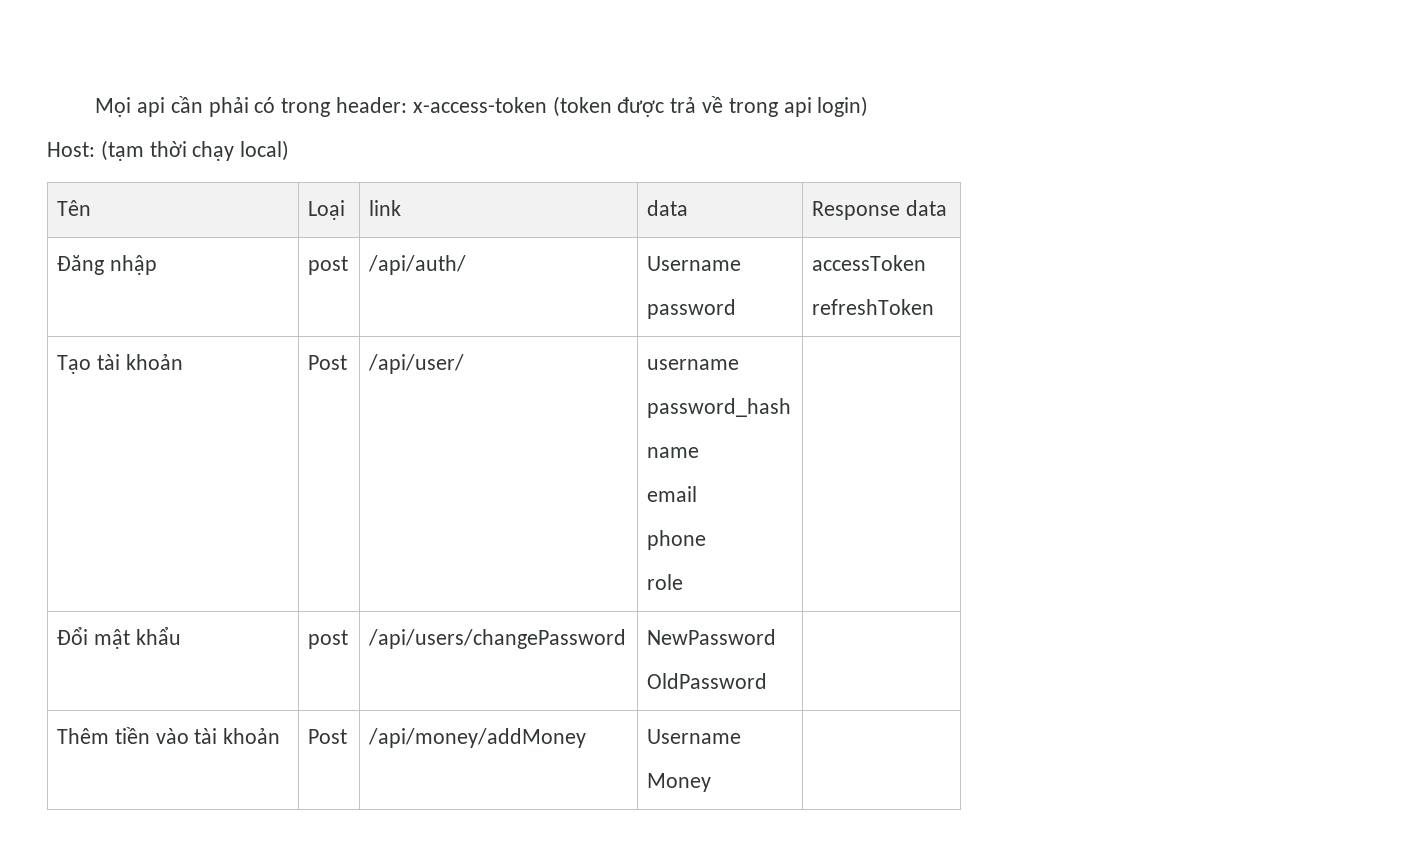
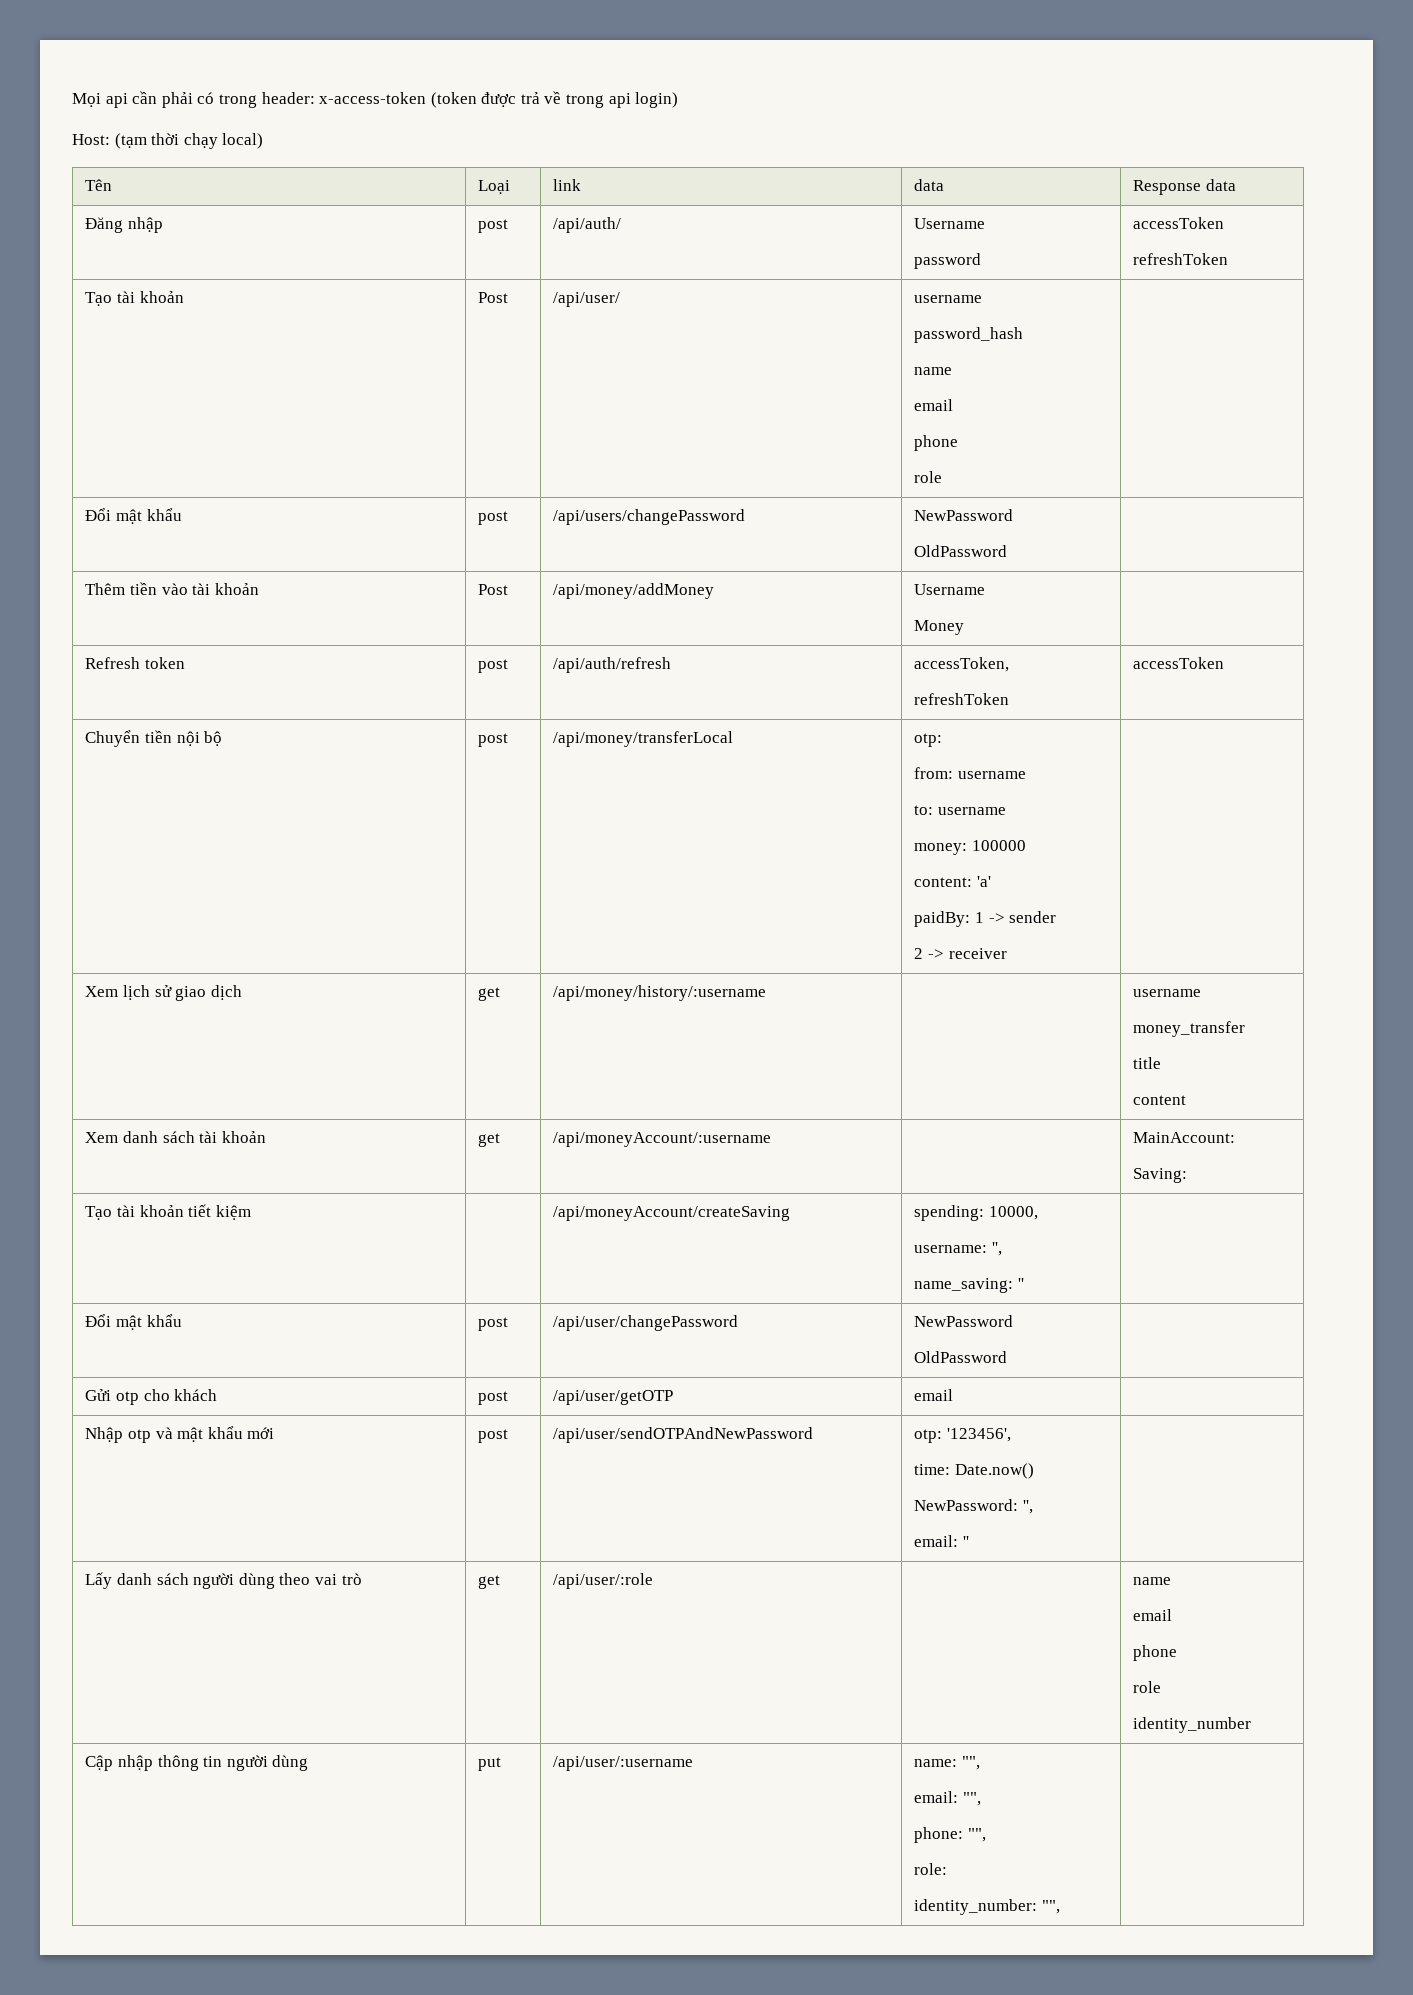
+ Refresh token | post | /api/auth/refresh | accessToken,
+ refreshToken | accessToken
+ Chuyển tiền nội bộ | post | /api/money/transferLocal | otp:
+ from: username
+ to: username
+ money: 100000
+ content: 'a'
+ paidBy: 1 -> sender
+ 2 -> receiver |
+ Xem lịch sử giao dịch | get | /api/money/history/:username | | username
+ money_transfer
+ title
+ content
+ Xem danh sách tài khoản | get | /api/moneyAccount/:username | | MainAccount:
+ Saving:
+ Tạo tài khoản tiết kiệm | | /api/moneyAccount/createSaving | spending: 10000,
+ username: '',
+ name_saving: '' |
+ Đổi mật khẩu | post | /api/user/changePassword | NewPassword
+ OldPassword |
+ Gửi otp cho khách | post | /api/user/getOTP | email |
+ Nhập otp và mật khẩu mới | post | /api/user/sendOTPAndNewPassword | otp: '123456',
+ time: Date.now()
+ NewPassword: '',
+ email: '' |
+ Lấy danh sách người dùng theo vai trò | get | /api/user/:role | | name
+ email
+ phone
+ role
+ identity_number
+ Cập nhập thông tin người dùng | put | /api/user/:username | name: "",
+ email: "",
+ phone: "",
+ role:
+ identity_number: "", |

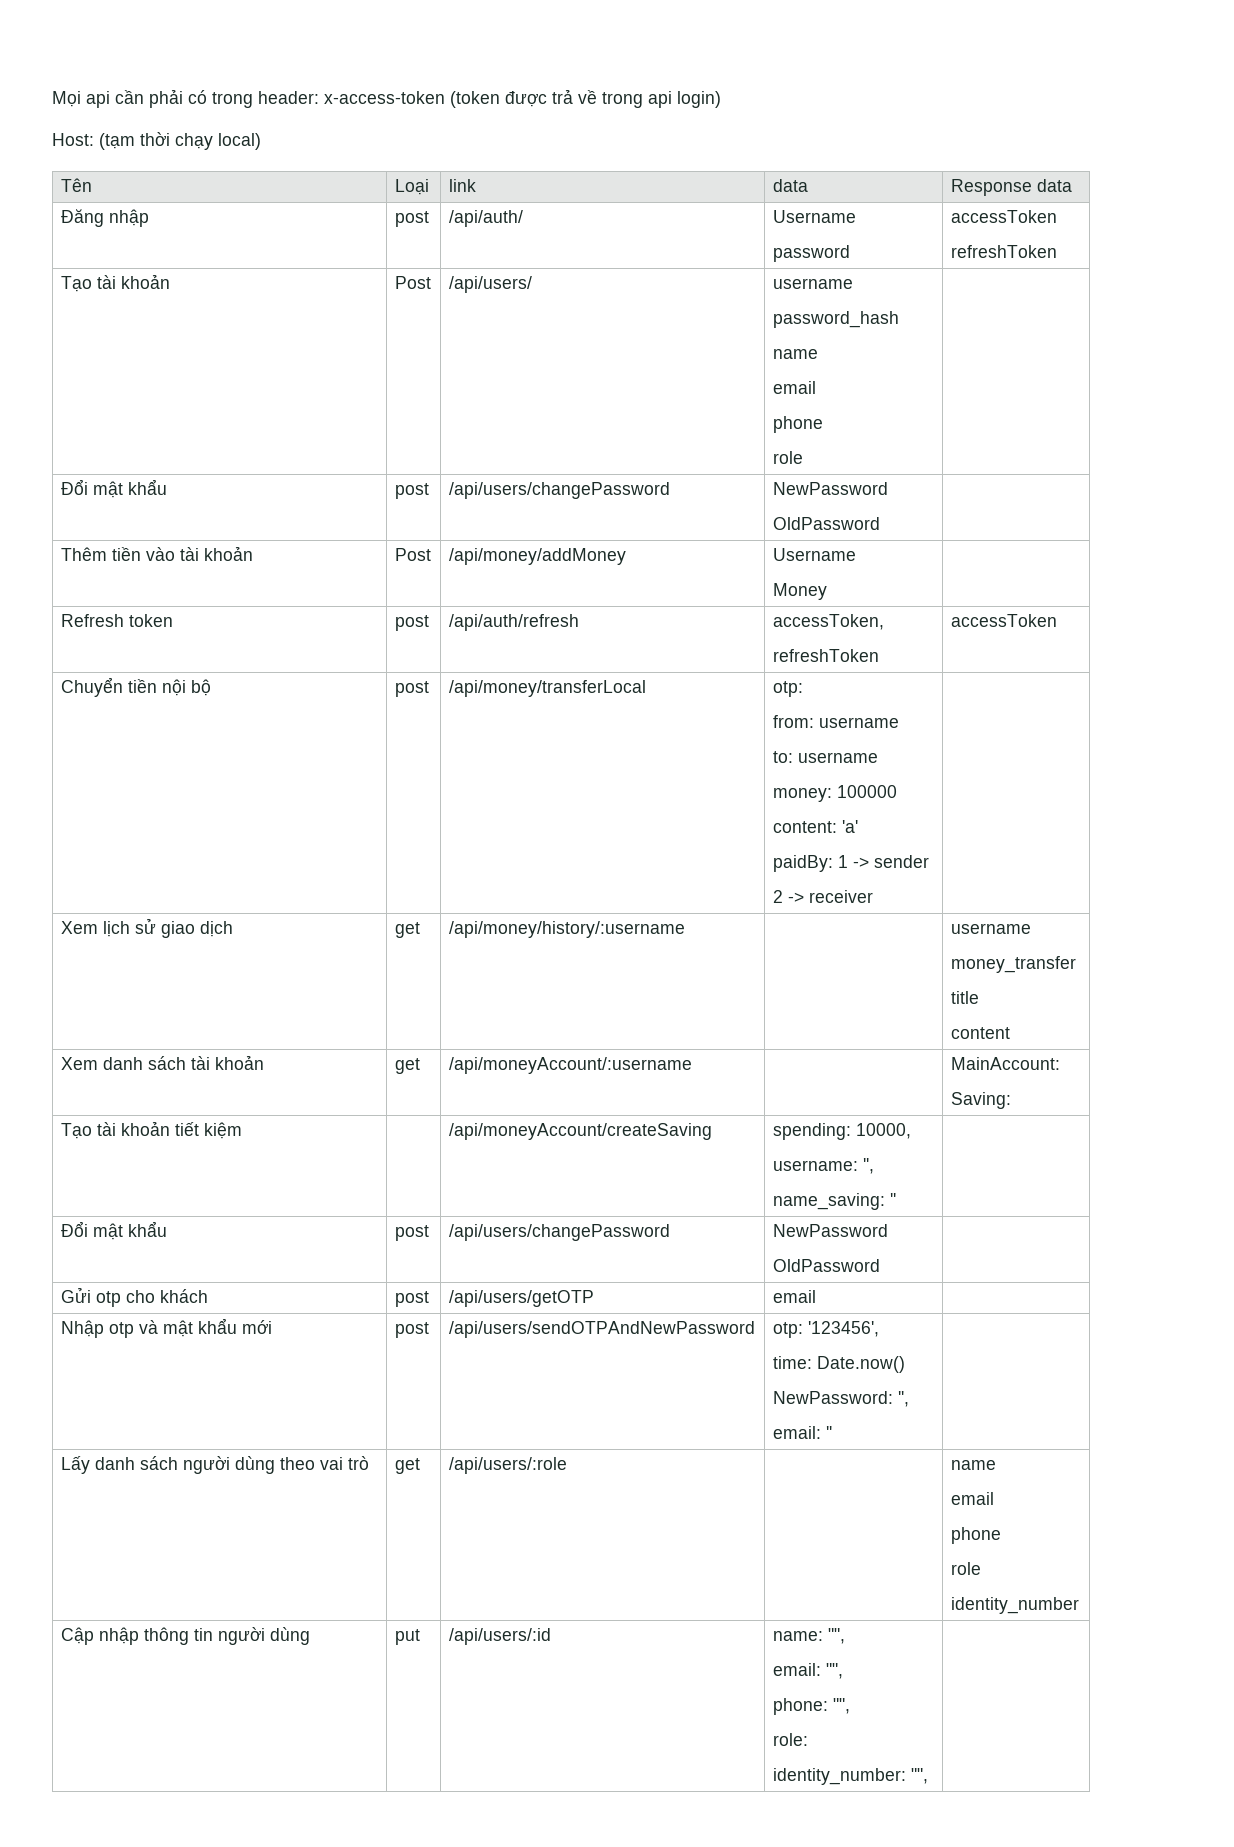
- Tạo tài khoản | Post | /api/user/ | username
+ Tạo tài khoản | Post | /api/users/ | username
  Tạo tài khoản tiết kiệm | | /api/moneyAccount/createSaving | spending: 10000,
  username: '',
  name_saving: '' |
- Đổi mật khẩu | post | /api/user/changePassword | NewPassword
+ Đổi mật khẩu | post | /api/users/changePassword | NewPassword
- Gửi otp cho khách | post | /api/user/getOTP | email |
+ Gửi otp cho khách | post | /api/users/getOTP | email |
- Nhập otp và mật khẩu mới | post | /api/user/sendOTPAndNewPassword | otp: '123456',
+ Nhập otp và mật khẩu mới | post | /api/users/sendOTPAndNewPassword | otp: '123456',
- Lấy danh sách người dùng theo vai trò | get | /api/user/:role | | name
+ Lấy danh sách người dùng theo vai trò | get | /api/users/:role | | name
- Cập nhập thông tin người dùng | put | /api/user/:username | name: "",
+ Cập nhập thông tin người dùng | put | /api/users/:id | name: "",

